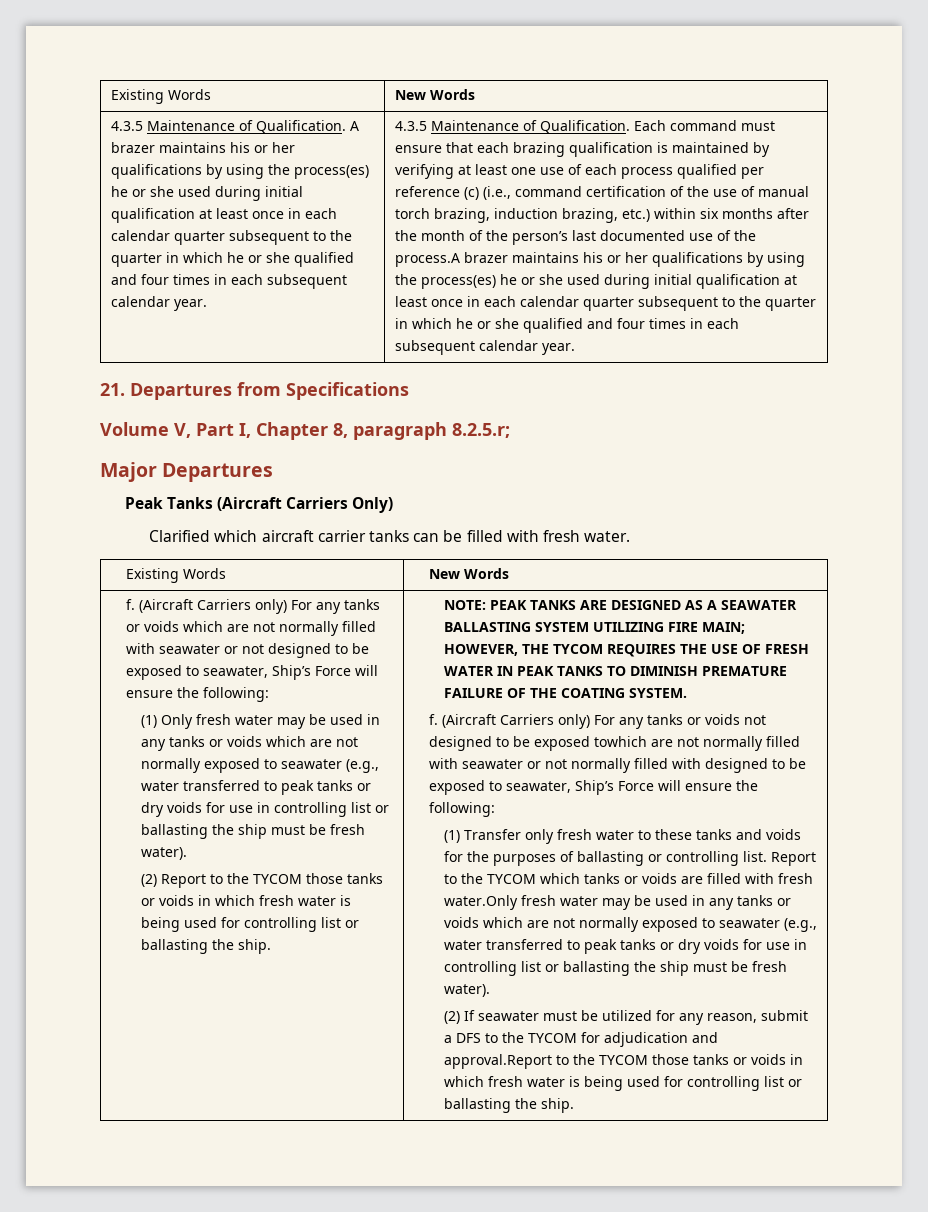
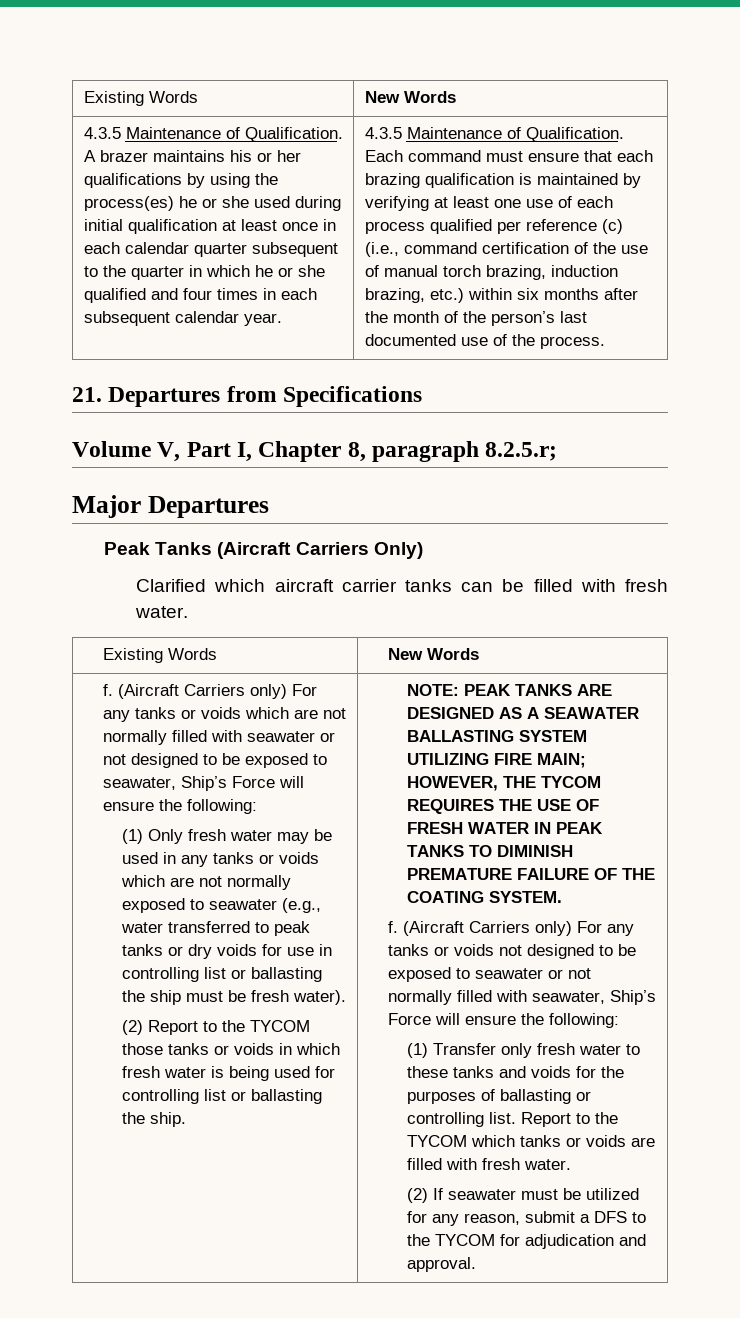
- Each command must ensure that each brazing qualification is maintained by verifying at least one use of each process qualified per reference (c) (i.e., command certification of the use of manual torch brazing, induction brazing, etc.) within six months after the month of the person’s last documented use of the process.A brazer maintains his or her qualifications by using the process(es) he or she used during initial qualification at least once in each calendar quarter subsequent to the quarter in which he or she qualified and four times in each subsequent calendar year.
+ Each command must ensure that each brazing qualification is maintained by verifying at least one use of each process qualified per reference (c) (i.e., command certification of the use of manual torch brazing, induction brazing, etc.) within six months after the month of the person’s last documented use of the process.
- (Aircraft Carriers only) For any tanks or voids not designed to be exposed towhich are not normally filled with seawater or not normally filled with designed to be exposed to seawater, Ship’s Force will ensure the following:
+ (Aircraft Carriers only) For any tanks or voids not designed to be exposed to seawater or not normally filled with seawater, Ship’s Force will ensure the following:
- Report to the TYCOM which tanks or voids are filled with fresh water.Only fresh water may be used in any tanks or voids which are not normally exposed to seawater (e.g., water transferred to peak tanks or dry voids for use in controlling list or ballasting the ship must be fresh water).
+ Report to the TYCOM which tanks or voids are filled with fresh water.
- (2) If seawater must be utilized for any reason, submit a DFS to the TYCOM for adjudication and approval.Report to the TYCOM those tanks or voids in which fresh water is being used for controlling list or ballasting the ship.
+ (2) If seawater must be utilized for any reason, submit a DFS to the TYCOM for adjudication and approval.

